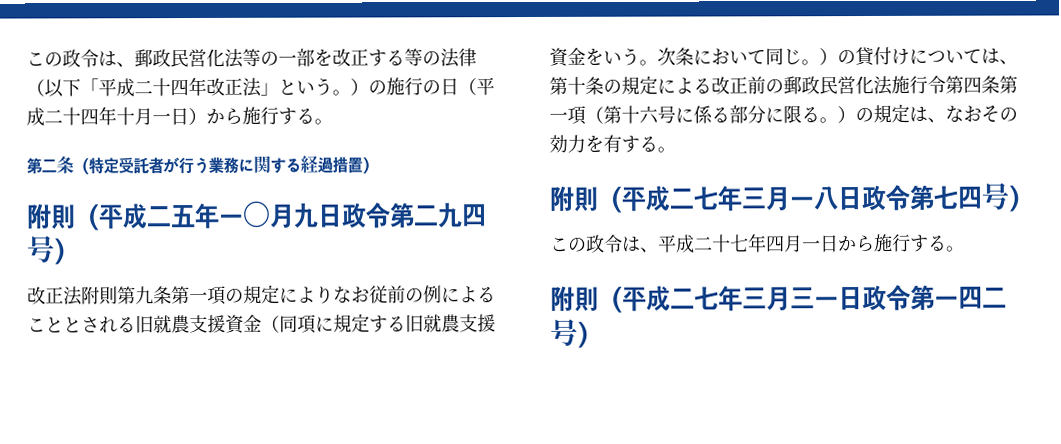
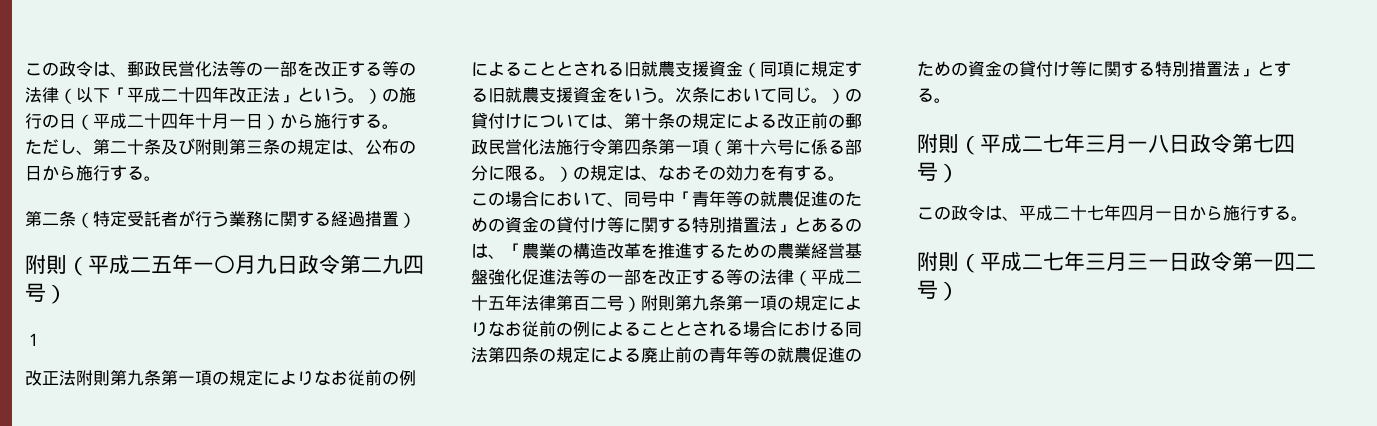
+ ただし、第二十条及び附則第三条の規定は、公布の日から施行する。
+ １
+ この場合において、同号中「青年等の就農促進のための資金の貸付け等に関する特別措置法」とあるのは、「農業の構造改革を推進するための農業経営基盤強化促進法等の一部を改正する等の法律（平成二十五年法律第百二号）附則第九条第一項の規定によりなお従前の例によることとされる場合における同法第四条の規定による廃止前の青年等の就農促進のための資金の貸付け等に関する特別措置法」とする。

